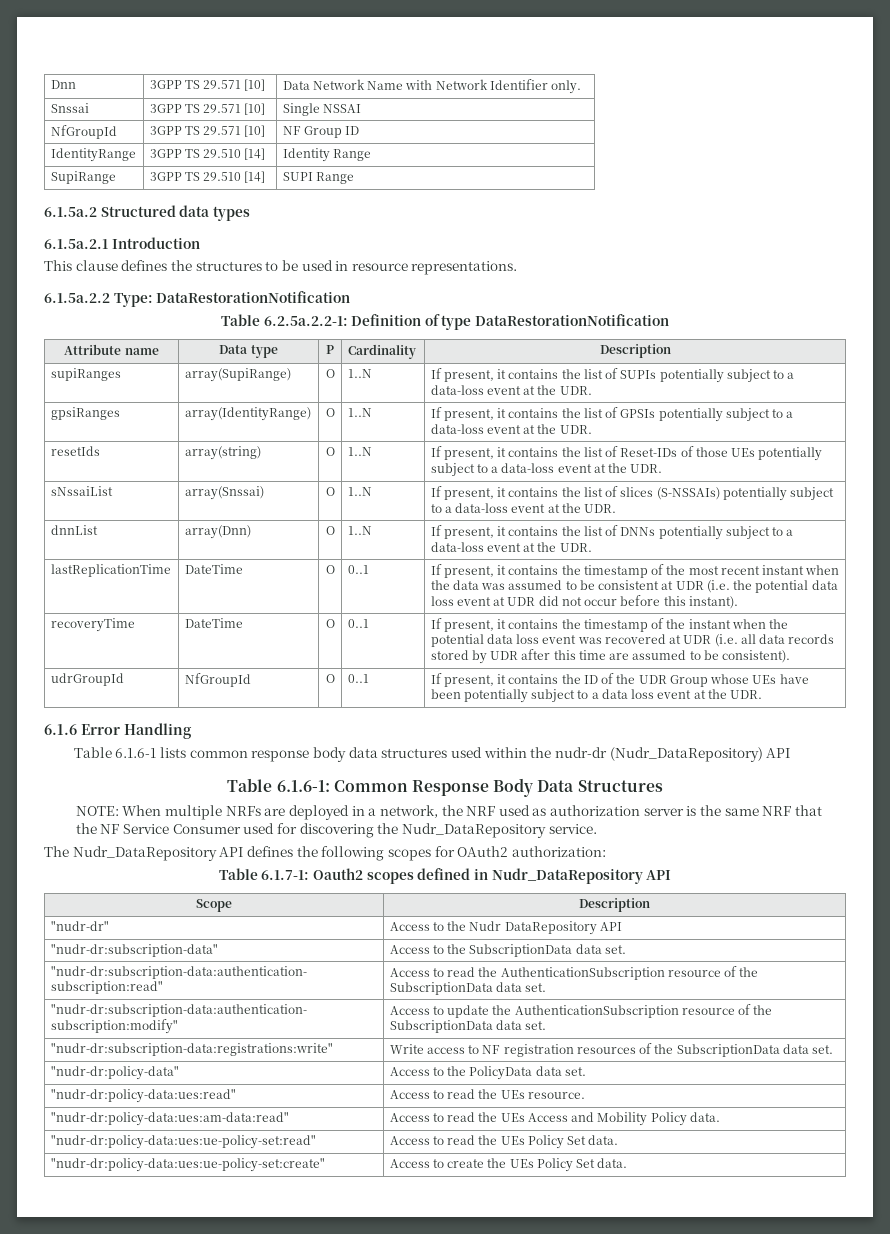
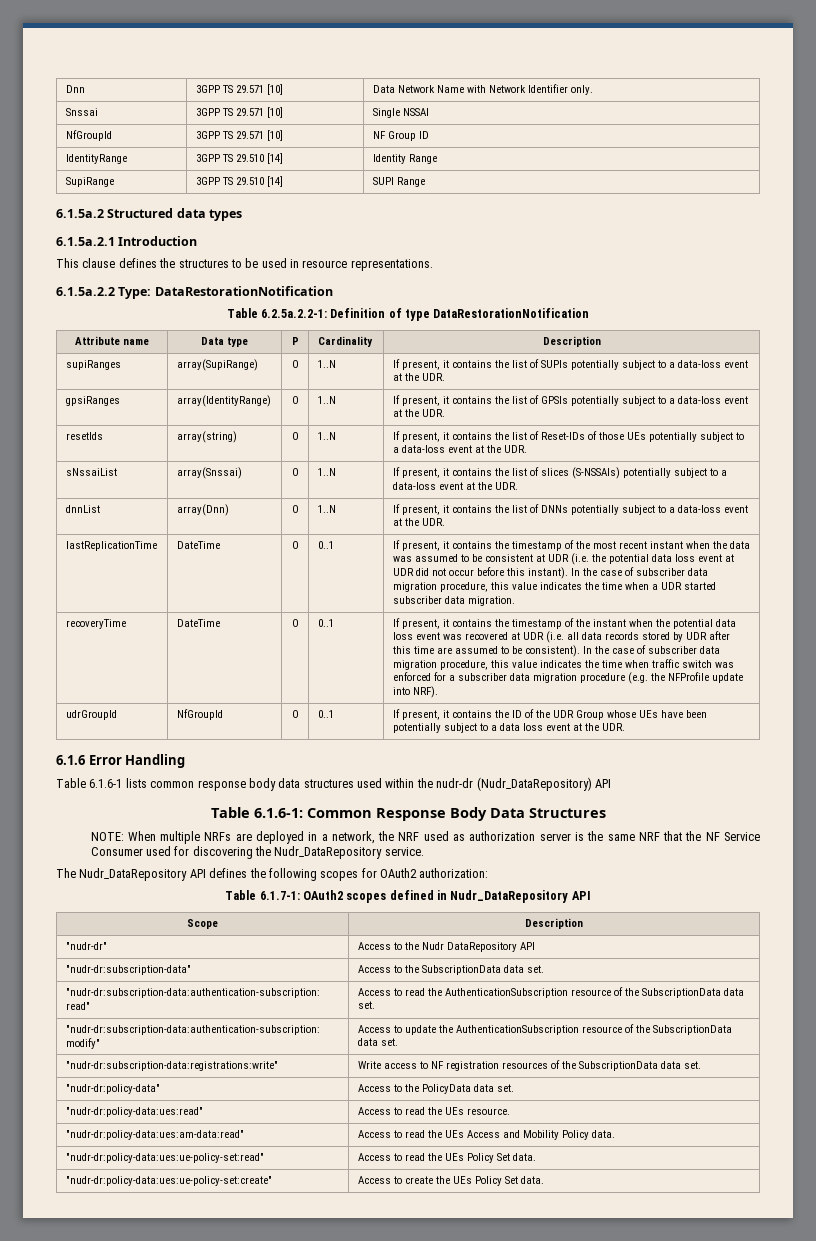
+ In the case of subscriber data migration procedure, this value indicates the time when a UDR started subscriber data migration.
+ In the case of subscriber data migration procedure, this value indicates the time when traffic switch was enforced for a subscriber data migration procedure (e.g. the NFProfile update into NRF).
- Table 6.1.7-1: Oauth2 scopes defined in Nudr_DataRepository API
+ Table 6.1.7-1: OAuth2 scopes defined in Nudr_DataRepository API

